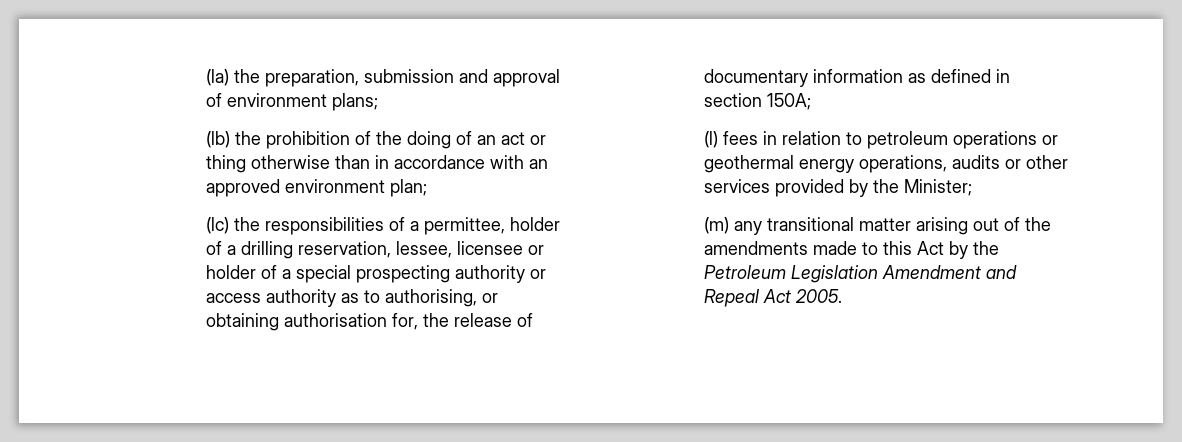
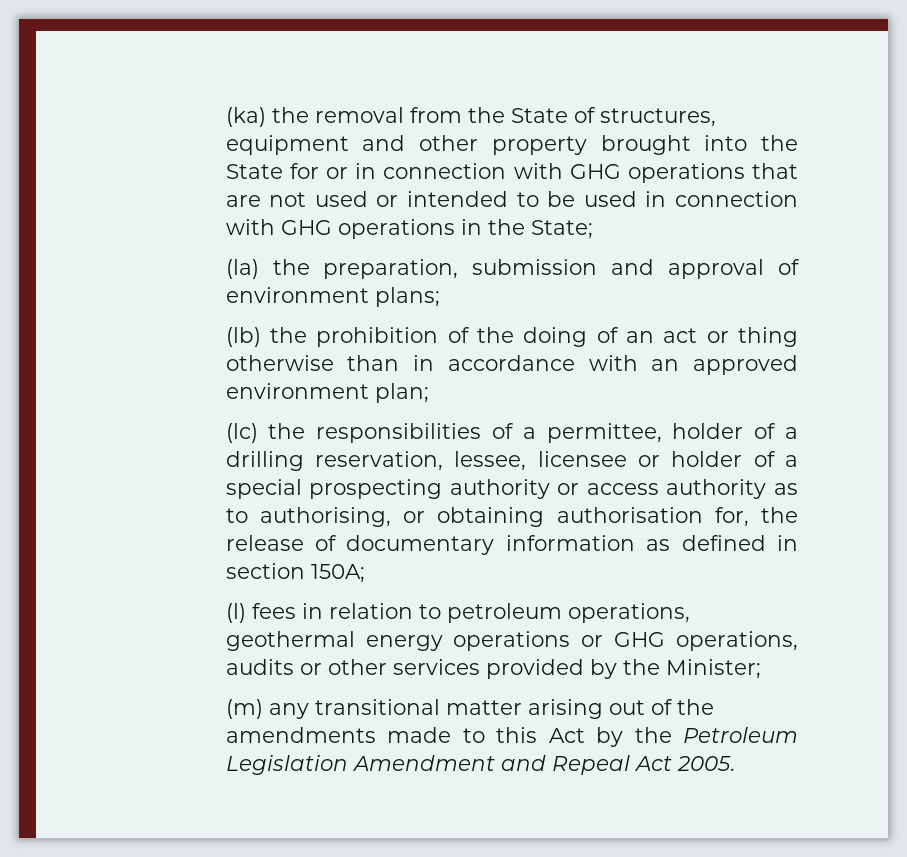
+ (ka) the removal from the State of structures, equipment and other property brought into the State for or in connection with GHG operations that are not used or intended to be used in connection with GHG operations in the State;
- (l) fees in relation to petroleum operations or geothermal energy operations, audits or other services provided by the Minister;
+ (l) fees in relation to petroleum operations, geothermal energy operations or GHG operations, audits or other services provided by the Minister;

